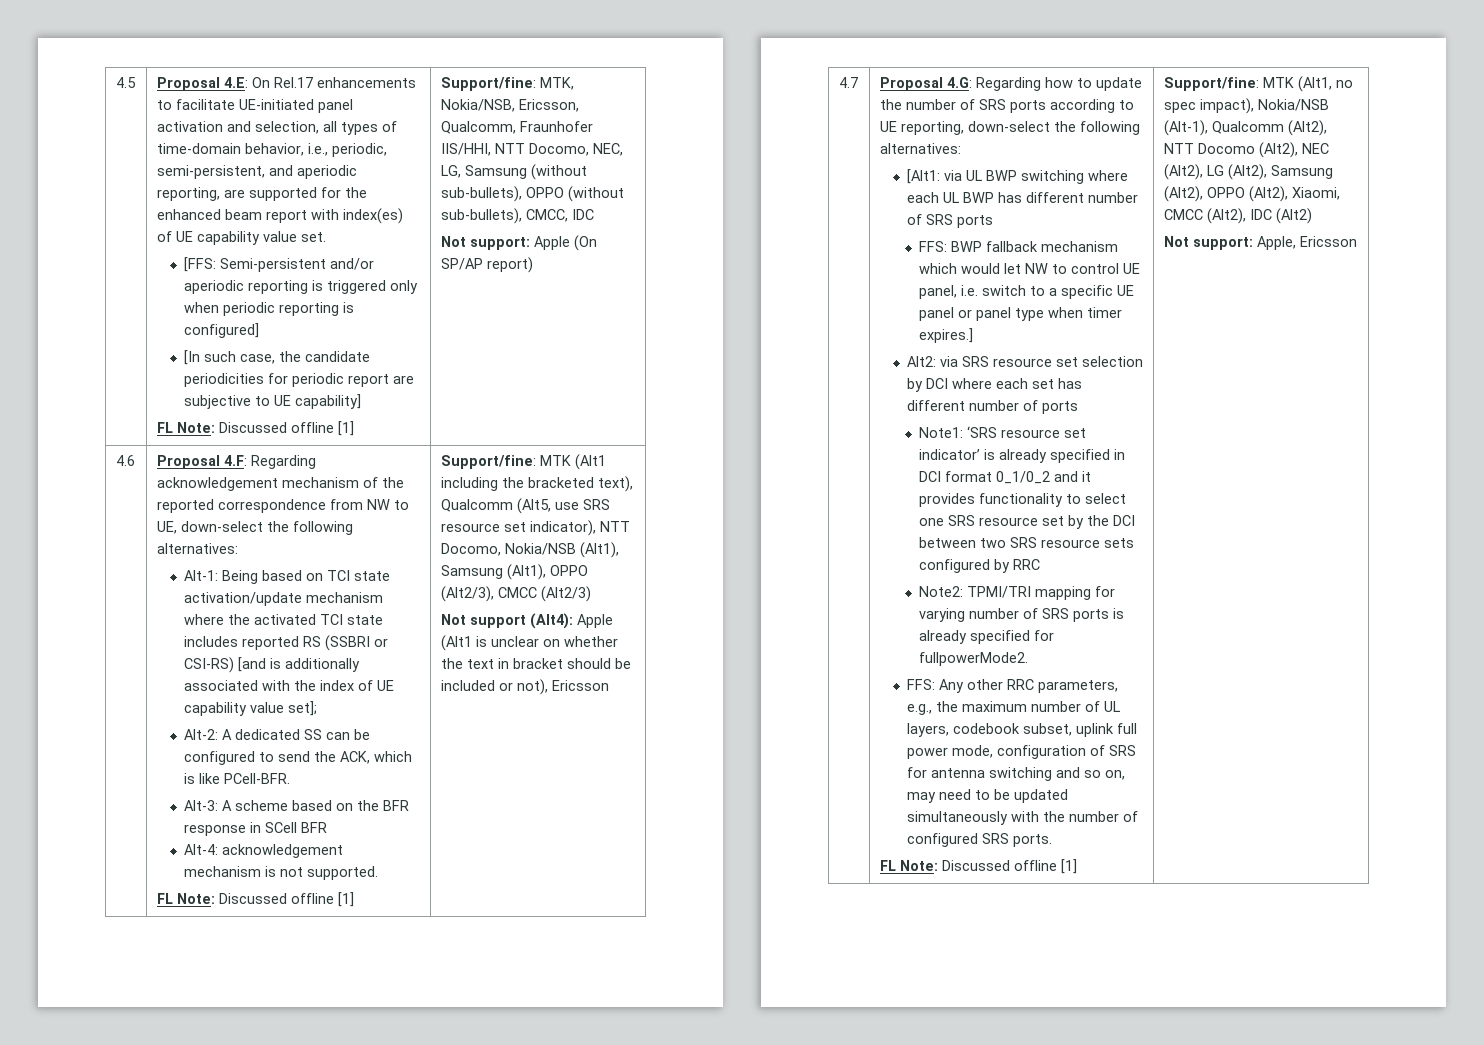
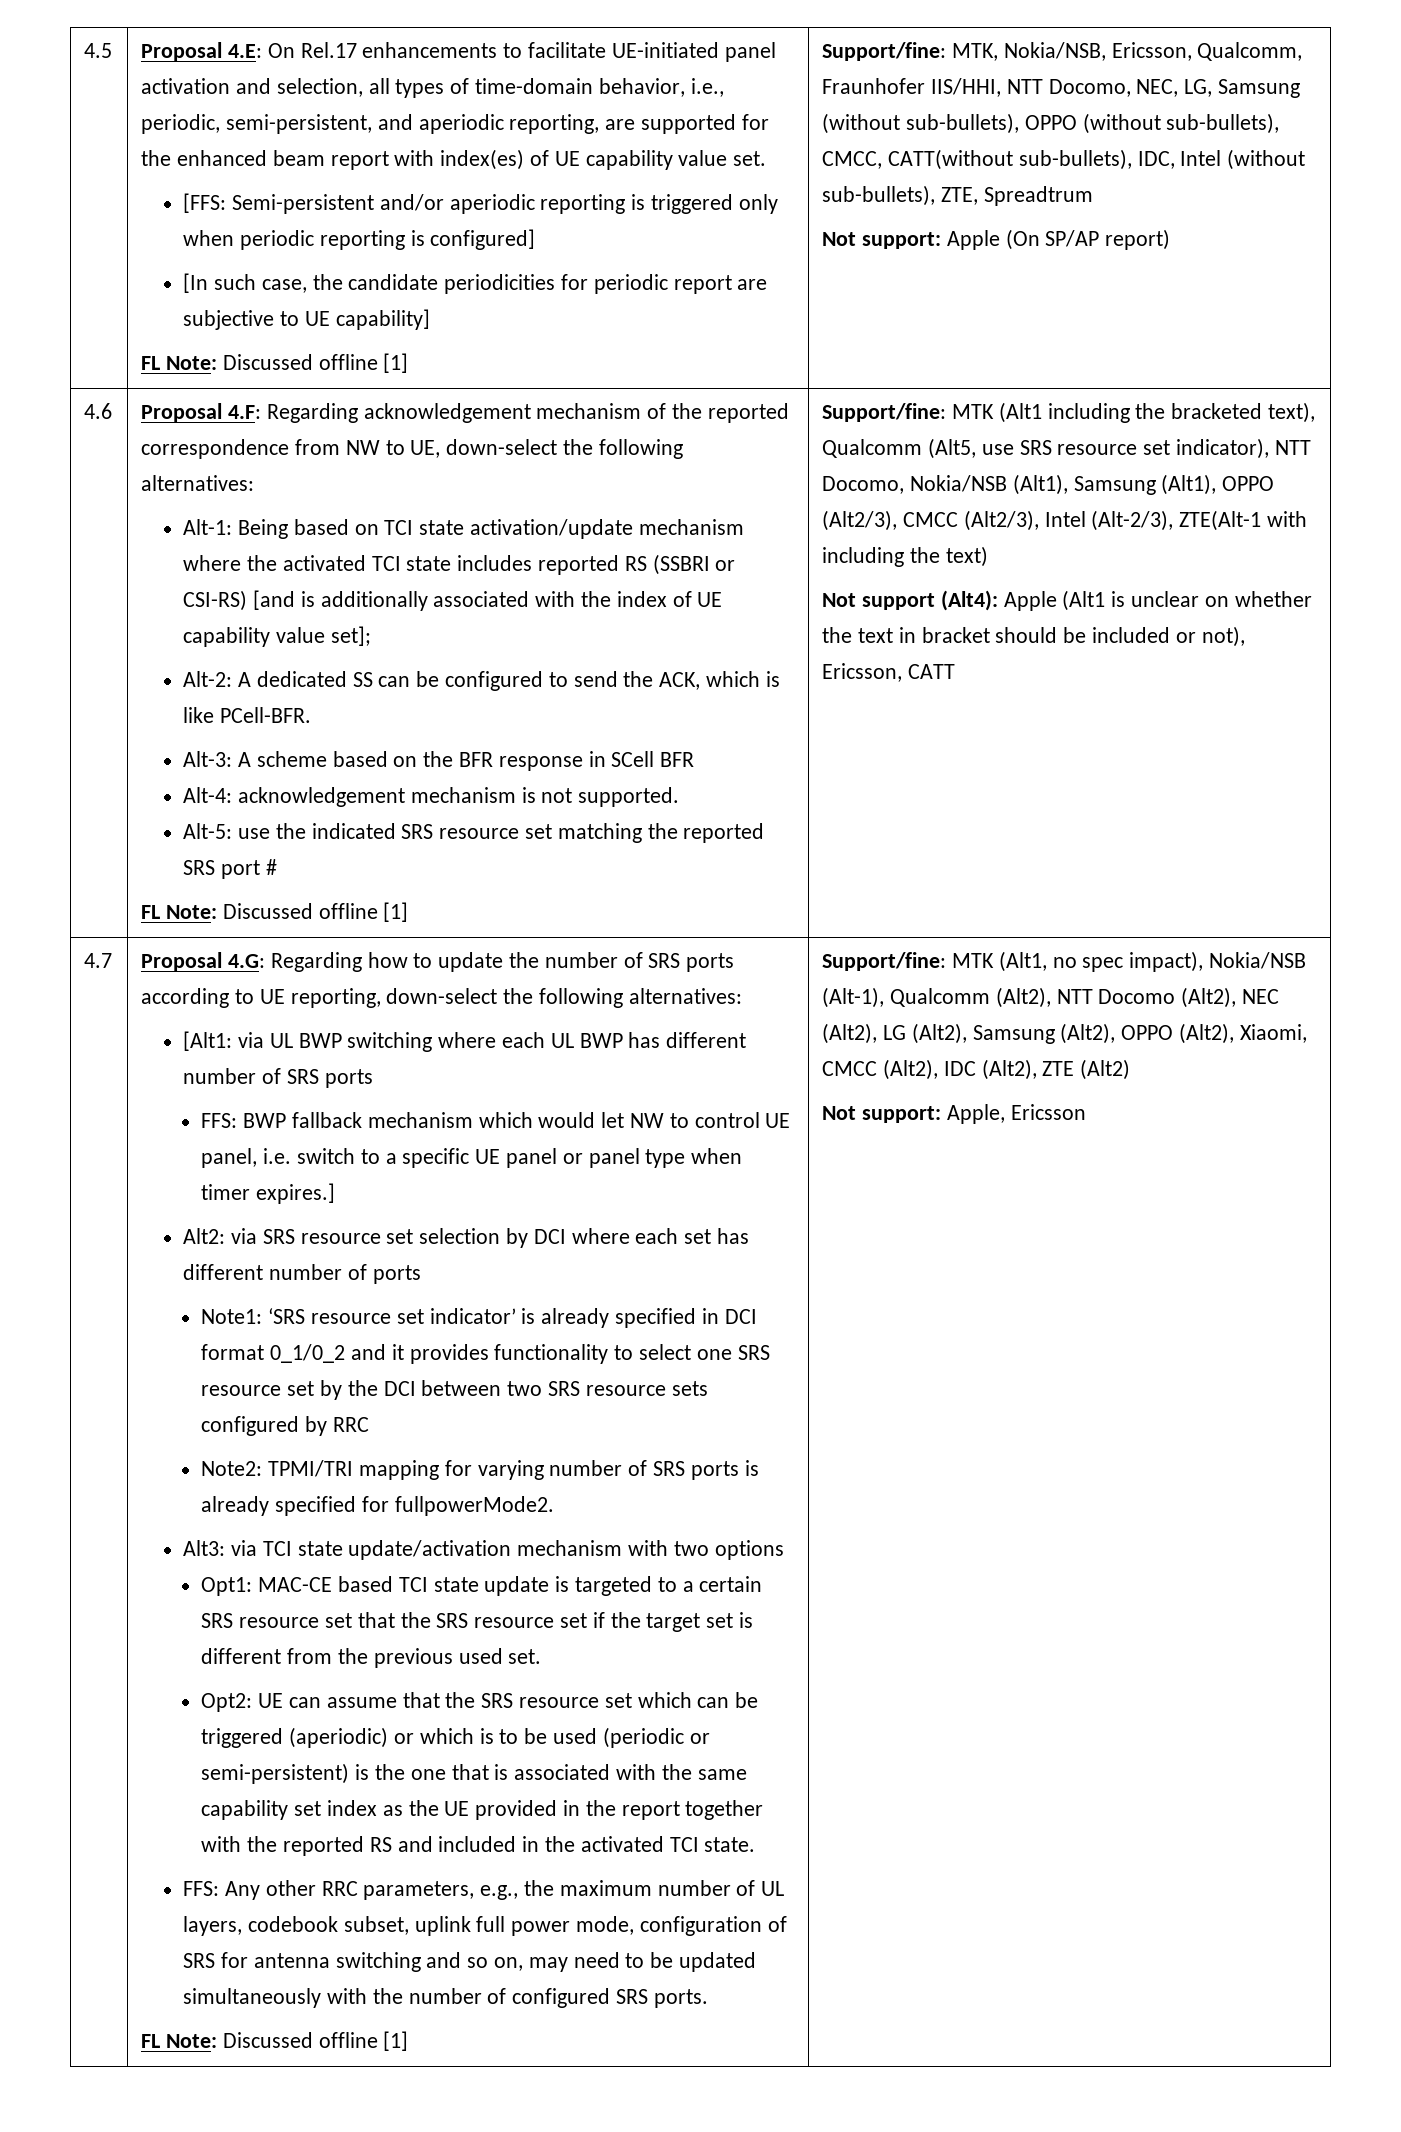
- Support/fine: MTK, Nokia/NSB, Ericsson, Qualcomm, Fraunhofer IIS/HHI, NTT Docomo, NEC, LG, Samsung (without sub-bullets), OPPO (without sub-bullets), CMCC, IDC
+ Support/fine: MTK, Nokia/NSB, Ericsson, Qualcomm, Fraunhofer IIS/HHI, NTT Docomo, NEC, LG, Samsung (without sub-bullets), OPPO (without sub-bullets), CMCC, CATT(without sub-bullets), IDC, Intel (without sub-bullets), ZTE, Spreadtrum
+ Alt-5: use the indicated SRS resource set matching the reported SRS port #
- Support/fine: MTK (Alt1 including the bracketed text), Qualcomm (Alt5, use SRS resource set indicator), NTT Docomo, Nokia/NSB (Alt1), Samsung (Alt1), OPPO (Alt2/3), CMCC (Alt2/3)
+ Support/fine: MTK (Alt1 including the bracketed text), Qualcomm (Alt5, use SRS resource set indicator), NTT Docomo, Nokia/NSB (Alt1), Samsung (Alt1), OPPO (Alt2/3), CMCC (Alt2/3), Intel (Alt-2/3), ZTE(Alt-1 with including the text)
- Not support (Alt4): Apple (Alt1 is unclear on whether the text in bracket should be included or not), Ericsson
+ Not support (Alt4): Apple (Alt1 is unclear on whether the text in bracket should be included or not), Ericsson, CATT
+ Alt3: via TCI state update/activation mechanism with two options
+ Opt1: MAC-CE based TCI state update is targeted to a certain SRS resource set that the SRS resource set if the target set is different from the previous used set.
+ Opt2: UE can assume that the SRS resource set which can be triggered (aperiodic) or which is to be used (periodic or semi-persistent) is the one that is associated with the same capability set index as the UE provided in the report together with the reported RS and included in the activated TCI state.
- Support/fine: MTK (Alt1, no spec impact), Nokia/NSB (Alt-1), Qualcomm (Alt2), NTT Docomo (Alt2), NEC (Alt2), LG (Alt2), Samsung (Alt2), OPPO (Alt2), Xiaomi, CMCC (Alt2), IDC (Alt2)
+ Support/fine: MTK (Alt1, no spec impact), Nokia/NSB (Alt-1), Qualcomm (Alt2), NTT Docomo (Alt2), NEC (Alt2), LG (Alt2), Samsung (Alt2), OPPO (Alt2), Xiaomi, CMCC (Alt2), IDC (Alt2), ZTE (Alt2)

